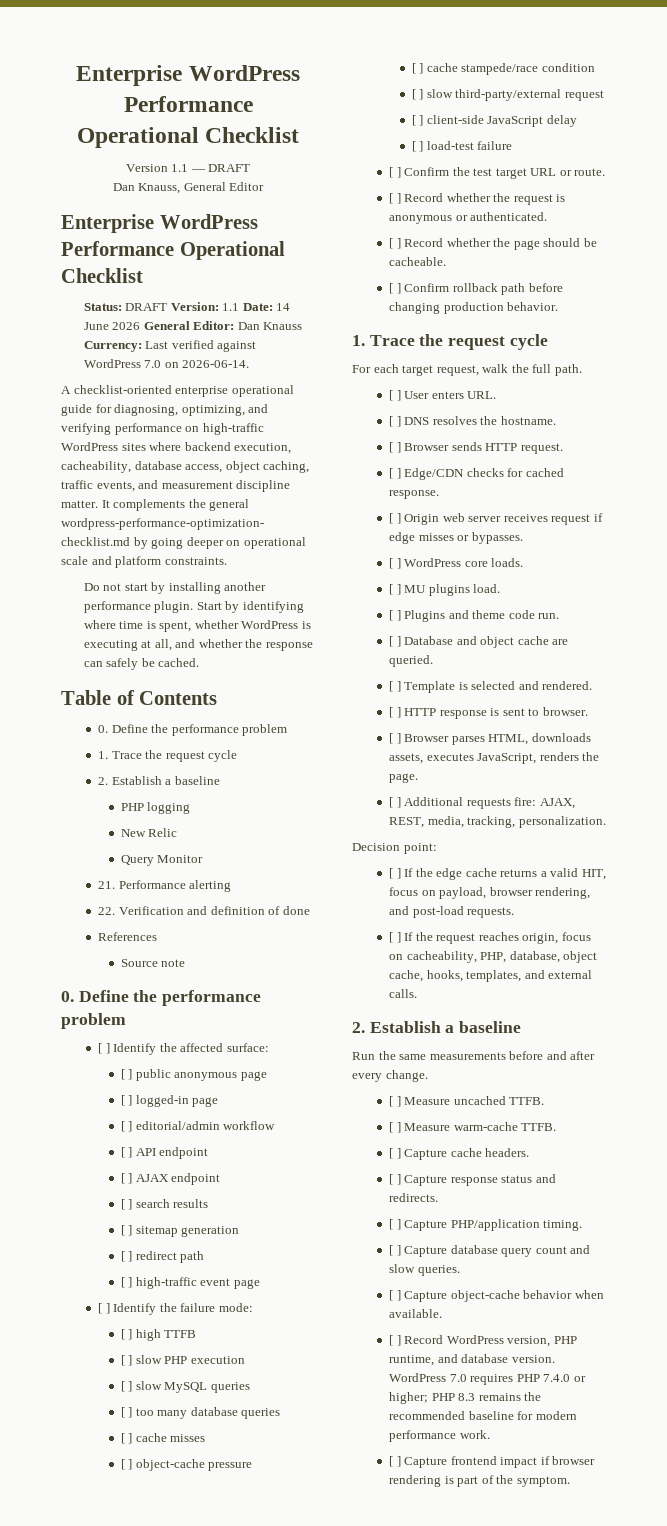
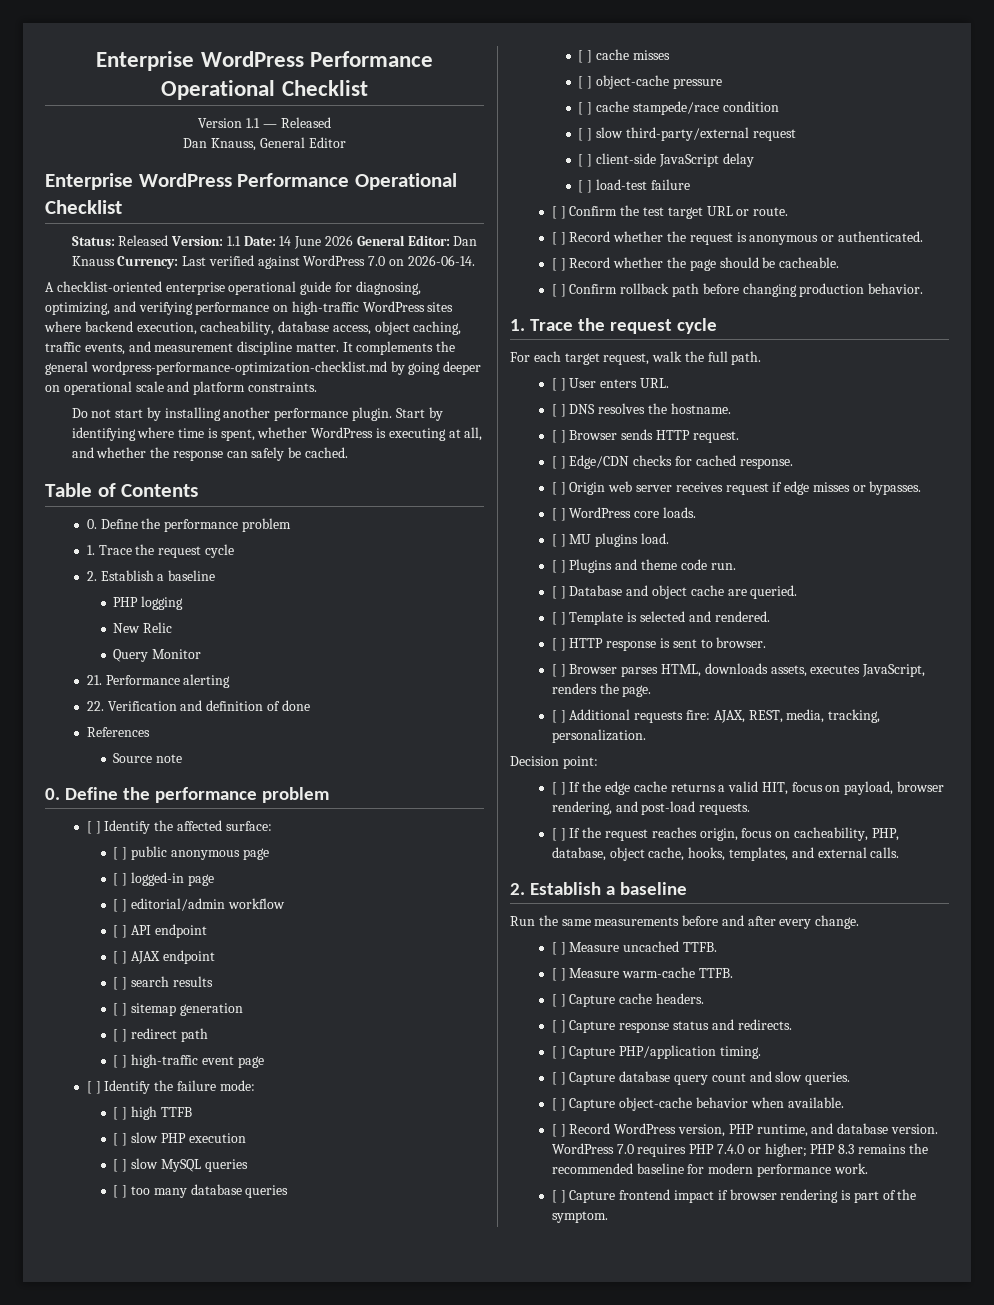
- Version 1.1 — DRAFT
+ Version 1.1 — Released
- Status: DRAFT Version: 1.1 Date: 14 June 2026 General Editor: Dan Knauss Currency: Last verified against WordPress 7.0 on 2026-06-14.
+ Status: Released Version: 1.1 Date: 14 June 2026 General Editor: Dan Knauss Currency: Last verified against WordPress 7.0 on 2026-06-14.

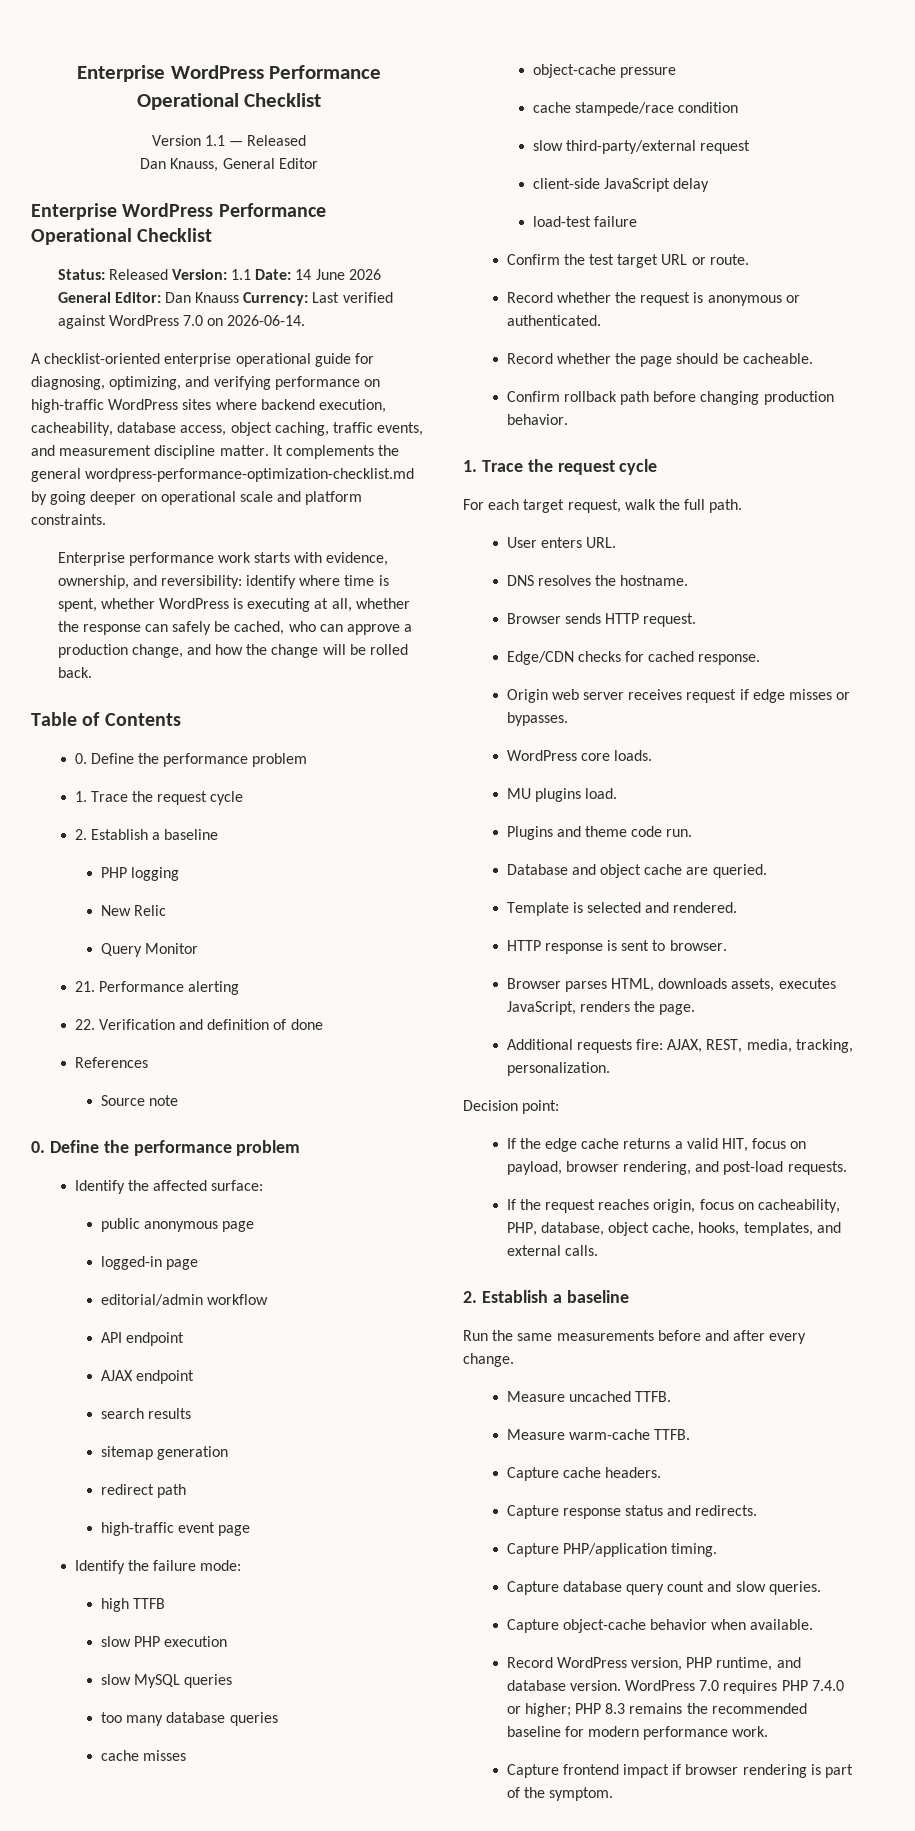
- Do not start by installing another performance plugin. Start by identifying where time is spent, whether WordPress is executing at all, and whether the response can safely be cached.
+ Enterprise performance work starts with evidence, ownership, and reversibility: identify where time is spent, whether WordPress is executing at all, whether the response can safely be cached, who can approve a production change, and how the change will be rolled back.
- [ ] Identify the affected surface:
+ Identify the affected surface:
- [ ] public anonymous page
+ public anonymous page
- [ ] logged-in page
+ logged-in page
- [ ] editorial/admin workflow
+ editorial/admin workflow
- [ ] API endpoint
+ API endpoint
- [ ] AJAX endpoint
+ AJAX endpoint
- [ ] search results
+ search results
- [ ] sitemap generation
+ sitemap generation
- [ ] redirect path
+ redirect path
- [ ] high-traffic event page
+ high-traffic event page
- [ ] Identify the failure mode:
+ Identify the failure mode:
- [ ] high TTFB
+ high TTFB
- [ ] slow PHP execution
+ slow PHP execution
- [ ] slow MySQL queries
+ slow MySQL queries
- [ ] too many database queries
+ too many database queries
- [ ] cache misses
+ cache misses
- [ ] object-cache pressure
+ object-cache pressure
- [ ] cache stampede/race condition
+ cache stampede/race condition
- [ ] slow third-party/external request
+ slow third-party/external request
- [ ] client-side JavaScript delay
+ client-side JavaScript delay
- [ ] load-test failure
+ load-test failure
- [ ] Confirm the test target URL or route.
+ Confirm the test target URL or route.
- [ ] Record whether the request is anonymous or authenticated.
+ Record whether the request is anonymous or authenticated.
- [ ] Record whether the page should be cacheable.
+ Record whether the page should be cacheable.
- [ ] Confirm rollback path before changing production behavior.
+ Confirm rollback path before changing production behavior.
- [ ] User enters URL.
+ User enters URL.
- [ ] DNS resolves the hostname.
+ DNS resolves the hostname.
- [ ] Browser sends HTTP request.
+ Browser sends HTTP request.
- [ ] Edge/CDN checks for cached response.
+ Edge/CDN checks for cached response.
- [ ] Origin web server receives request if edge misses or bypasses.
+ Origin web server receives request if edge misses or bypasses.
- [ ] WordPress core loads.
+ WordPress core loads.
- [ ] MU plugins load.
+ MU plugins load.
- [ ] Plugins and theme code run.
+ Plugins and theme code run.
- [ ] Database and object cache are queried.
+ Database and object cache are queried.
- [ ] Template is selected and rendered.
+ Template is selected and rendered.
- [ ] HTTP response is sent to browser.
+ HTTP response is sent to browser.
- [ ] Browser parses HTML, downloads assets, executes JavaScript, renders the page.
+ Browser parses HTML, downloads assets, executes JavaScript, renders the page.
- [ ] Additional requests fire: AJAX, REST, media, tracking, personalization.
+ Additional requests fire: AJAX, REST, media, tracking, personalization.
- [ ] If the edge cache returns a valid HIT, focus on payload, browser rendering, and post-load requests.
+ If the edge cache returns a valid HIT, focus on payload, browser rendering, and post-load requests.
- [ ] If the request reaches origin, focus on cacheability, PHP, database, object cache, hooks, templates, and external calls.
+ If the request reaches origin, focus on cacheability, PHP, database, object cache, hooks, templates, and external calls.
- [ ] Measure uncached TTFB.
+ Measure uncached TTFB.
- [ ] Measure warm-cache TTFB.
+ Measure warm-cache TTFB.
- [ ] Capture cache headers.
+ Capture cache headers.
- [ ] Capture response status and redirects.
+ Capture response status and redirects.
- [ ] Capture PHP/application timing.
+ Capture PHP/application timing.
- [ ] Capture database query count and slow queries.
+ Capture database query count and slow queries.
- [ ] Capture object-cache behavior when available.
+ Capture object-cache behavior when available.
- [ ] Record WordPress version, PHP runtime, and database version.
+ Record WordPress version, PHP runtime, and database version.
- [ ] Capture frontend impact if browser rendering is part of the symptom.
+ Capture frontend impact if browser rendering is part of the symptom.

